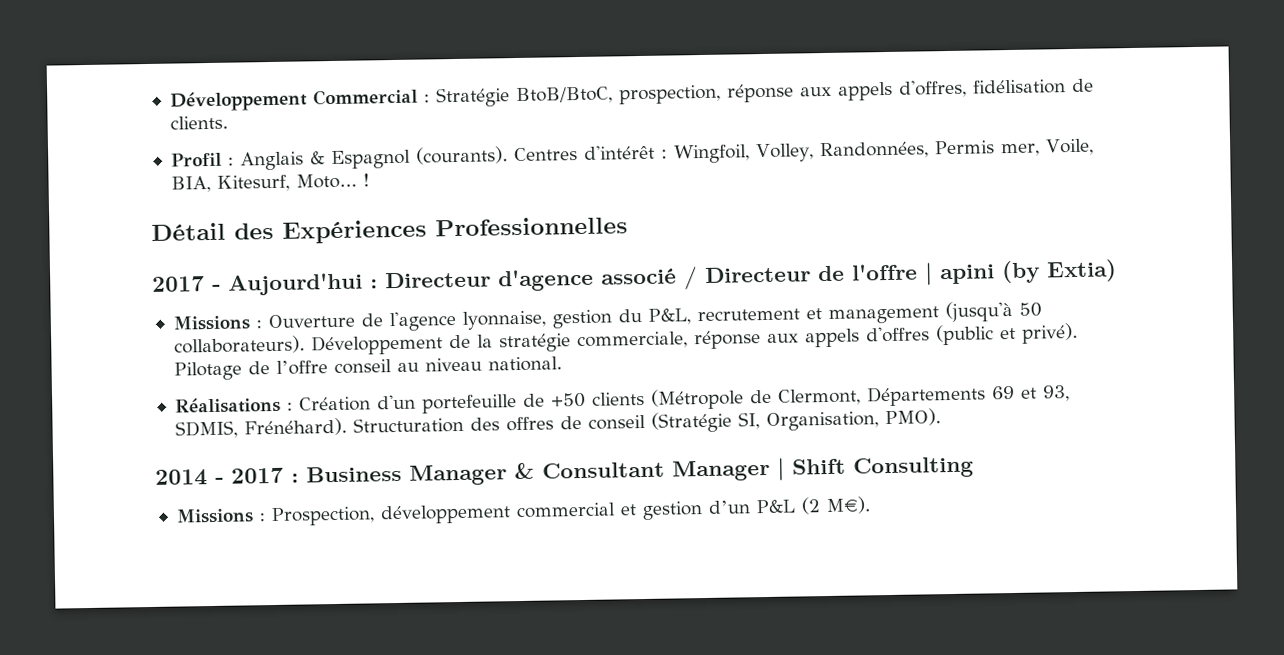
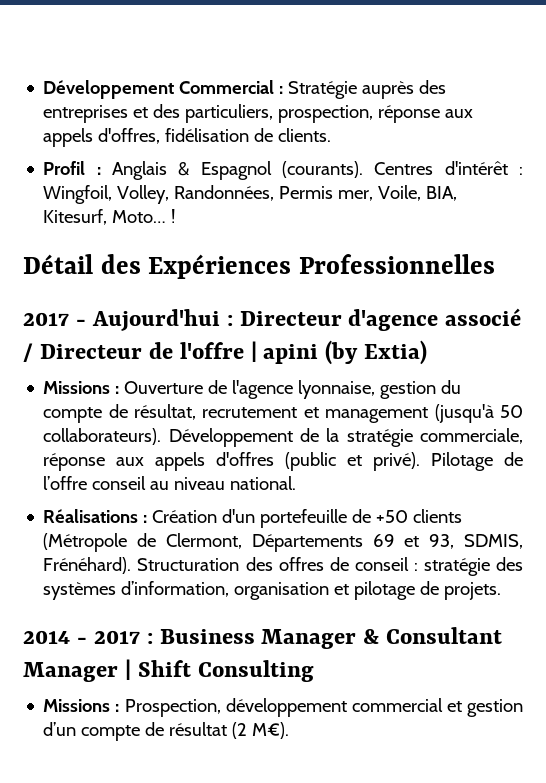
- Développement Commercial : Stratégie BtoB/BtoC, prospection, réponse aux appels d'offres, fidélisation de clients.
+ Développement Commercial : Stratégie auprès des entreprises et des particuliers, prospection, réponse aux appels d'offres, fidélisation de clients.
- Missions : Ouverture de l'agence lyonnaise, gestion du P&L, recrutement et management (jusqu'à 50 collaborateurs).
+ Missions : Ouverture de l'agence lyonnaise, gestion du compte de résultat, recrutement et management (jusqu'à 50 collaborateurs).
- Structuration des offres de conseil (Stratégie SI, Organisation, PMO).
+ Structuration des offres de conseil : stratégie des systèmes d’information, organisation et pilotage de projets.
- Missions : Prospection, développement commercial et gestion d’un P&L (2 M€).
+ Missions : Prospection, développement commercial et gestion d’un compte de résultat (2 M€).

